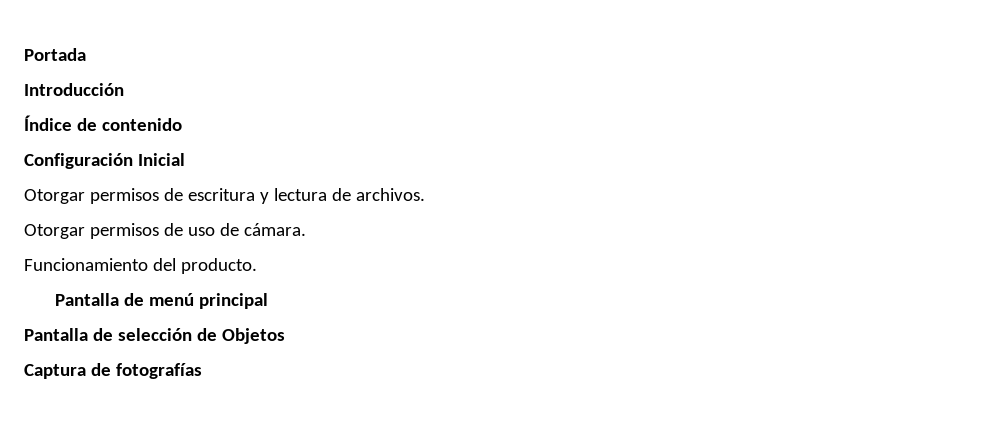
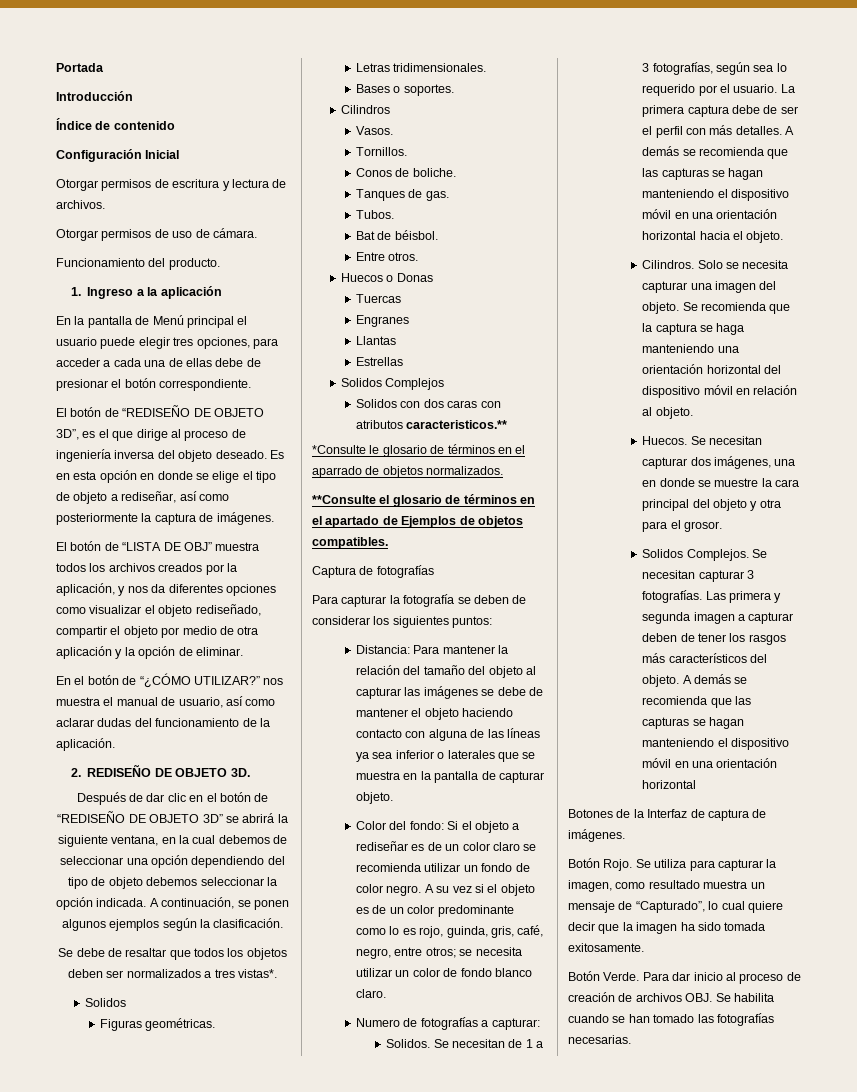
- Pantalla de menú principal
- Pantalla de selección de Objetos
+ 1. Ingreso a la aplicación
+ En la pantalla de Menú principal el usuario puede elegir tres opciones, para acceder a cada una de ellas debe de presionar el botón correspondiente.
+ El botón de “REDISEÑO DE OBJETO 3D”, es el que dirige al proceso de ingeniería inversa del objeto deseado. Es en esta opción en donde se elige el tipo de objeto a rediseñar, así como posteriormente la captura de imágenes.
+ El botón de “LISTA DE OBJ” muestra todos los archivos creados por la aplicación, y nos da diferentes opciones como visualizar el objeto rediseñado, compartir el objeto por medio de otra aplicación y la opción de eliminar.
+ En el botón de “¿CÓMO UTILIZAR?” nos muestra el manual de usuario, así como aclarar dudas del funcionamiento de la aplicación.
+ 2. REDISEÑO DE OBJETO 3D.
+ Después de dar clic en el botón de “REDISEÑO DE OBJETO 3D” se abrirá la siguiente ventana, en la cual debemos de seleccionar una opción dependiendo del tipo de objeto debemos seleccionar la opción indicada. A continuación, se ponen algunos ejemplos según la clasificación.
+ Se debe de resaltar que todos los objetos deben ser normalizados a tres vistas*.
+ Solidos
+ Figuras geométricas.
+ Letras tridimensionales.
+ Bases o soportes.
+ Cilindros
+ Vasos.
+ Tornillos.
+ Conos de boliche.
+ Tanques de gas.
+ Tubos.
+ Bat de béisbol.
+ Entre otros.
+ Huecos o Donas
+ Tuercas
+ Engranes
+ Llantas
+ Estrellas
+ Solidos Complejos
+ Solidos con dos caras con atributos caracteristicos.**
+ *Consulte le glosario de términos en el aparrado de objetos normalizados.
+ **Consulte el glosario de términos en el apartado de Ejemplos de objetos compatibles.
  Captura de fotografías
+ Para capturar la fotografía se deben de considerar los siguientes puntos:
+ Distancia: Para mantener la relación del tamaño del objeto al capturar las imágenes se debe de mantener el objeto haciendo contacto con alguna de las líneas ya sea inferior o laterales que se muestra en la pantalla de capturar objeto.
+ Color del fondo: Si el objeto a rediseñar es de un color claro se recomienda utilizar un fondo de color negro. A su vez si el objeto es de un color predominante como lo es rojo, guinda, gris, café, negro, entre otros; se necesita utilizar un color de fondo blanco claro.
+ Numero de fotografías a capturar:
+ Solidos. Se necesitan de 1 a 3 fotografías, según sea lo requerido por el usuario. La primera captura debe de ser el perfil con más detalles. A demás se recomienda que las capturas se hagan manteniendo el dispositivo móvil en una orientación horizontal hacia el objeto.
+ Cilindros. Solo se necesita capturar una imagen del objeto. Se recomienda que la captura se haga manteniendo una orientación horizontal del dispositivo móvil en relación al objeto.
+ Huecos. Se necesitan capturar dos imágenes, una en donde se muestre la cara principal del objeto y otra para el grosor.
+ Solidos Complejos. Se necesitan capturar 3 fotografías. Las primera y segunda imagen a capturar deben de tener los rasgos más característicos del objeto. A demás se recomienda que las capturas se hagan manteniendo el dispositivo móvil en una orientación horizontal
+ Botones de la Interfaz de captura de imágenes.
+ Botón Rojo. Se utiliza para capturar la imagen, como resultado muestra un mensaje de “Capturado”, lo cual quiere decir que la imagen ha sido tomada exitosamente.
+ Botón Verde. Para dar inicio al proceso de creación de archivos OBJ. Se habilita cuando se han tomado las fotografías necesarias.

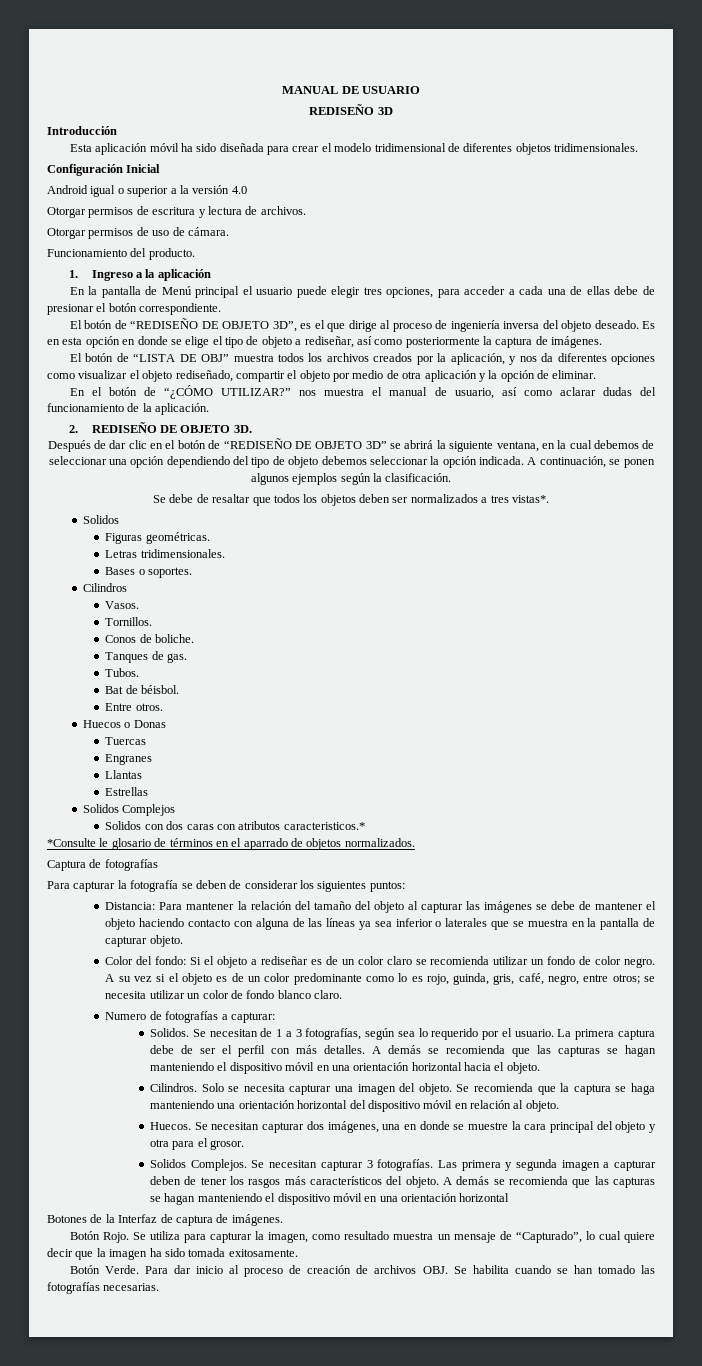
- Portada
+ MANUAL DE USUARIO
+ REDISEÑO 3D
  Introducción
- Índice de contenido
+ Esta aplicación móvil ha sido diseñada para crear el modelo tridimensional de diferentes objetos tridimensionales.
  Configuración Inicial
+ Android igual o superior a la versión 4.0
- Solidos con dos caras con atributos caracteristicos.**
+ Solidos con dos caras con atributos caracteristicos.*
- **Consulte el glosario de términos en el apartado de Ejemplos de objetos compatibles.

